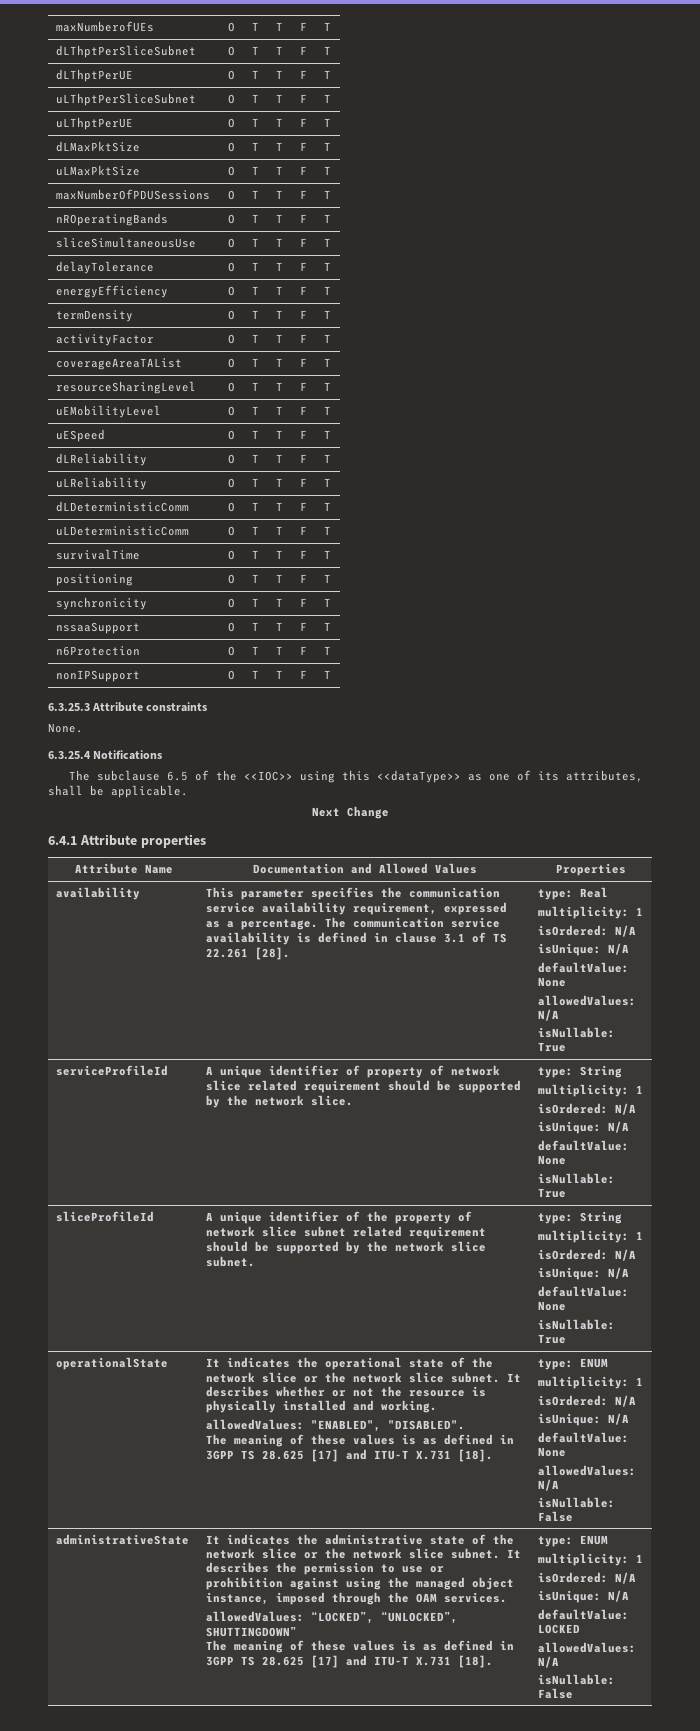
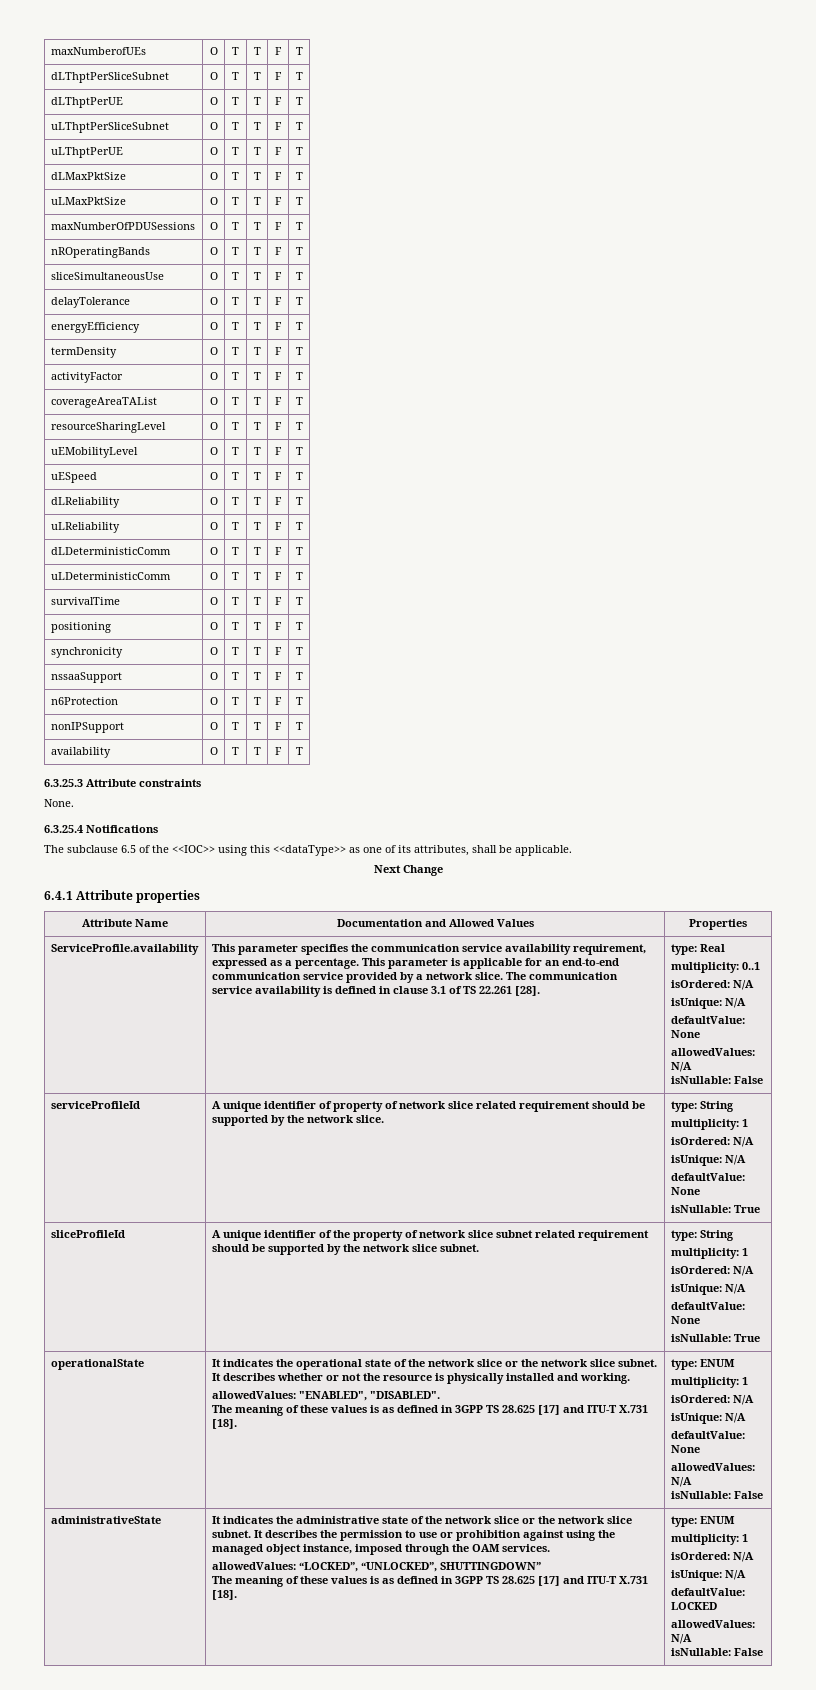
+ availability | O | T | T | F | T
  Attribute Name | Documentation and Allowed Values | Properties
- availability
+ ServiceProfile.availability
+ This parameter is applicable for an end-to-end communication service provided by a network slice.
  type: Real
- multiplicity: 1
+ multiplicity: 0..1
  isOrdered: N/A
  isUnique: N/A
  defaultValue: None
  allowedValues: N/A
- isNullable: True
+ isNullable: False

